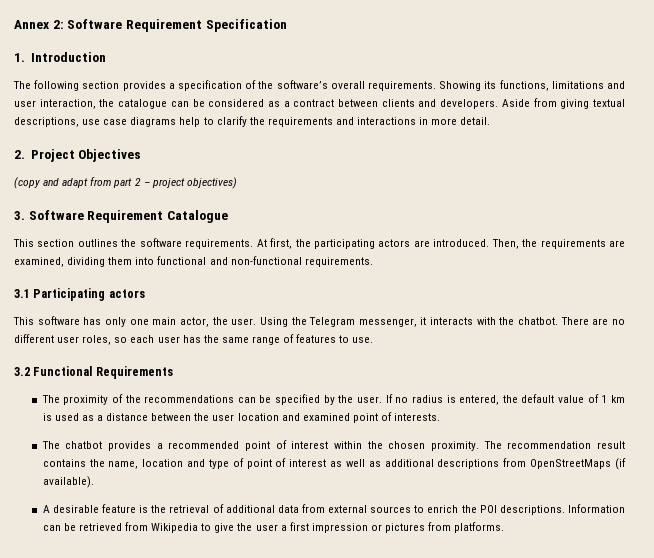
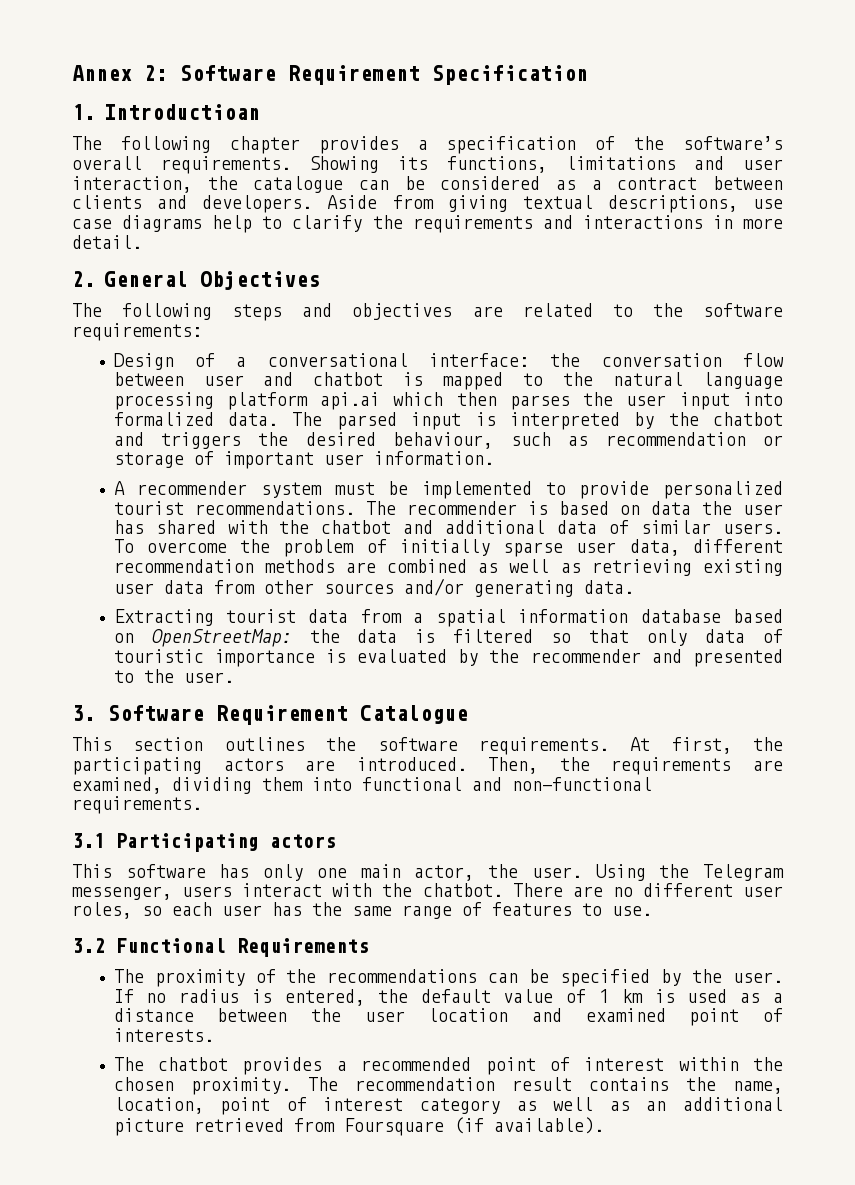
- 1. Introduction
- The following section provides a specification of the software’s overall requirements.
+ 1. Introductioan
+ The following chapter provides a specification of the software’s overall requirements.
- 2. Project Objectives
+ 2. General Objectives
- (copy and adapt from part 2 – project objectives)
+ The following steps and objectives are related to the software requirements:
+ Design of a conversational interface: the conversation flow between user and chatbot is mapped to the natural language processing platform api.ai which then parses the user input into formalized data. The parsed input is interpreted by the chatbot and triggers the desired behaviour, such as recommendation or storage of important user information.
+ A recommender system must be implemented to provide personalized tourist recommendations. The recommender is based on data the user has shared with the chatbot and additional data of similar users. To overcome the problem of initially sparse user data, different recommendation methods are combined as well as retrieving existing user data from other sources and/or generating data.
+ Extracting tourist data from a spatial information database based on OpenStreetMap: the data is filtered so that only data of touristic importance is evaluated by the recommender and presented to the user.
- Using the Telegram messenger, it interacts with the chatbot.
+ Using the Telegram messenger, users interact with the chatbot.
- The recommendation result contains the name, location and type of point of interest as well as additional descriptions from OpenStreetMaps (if available).
- A desirable feature is the retrieval of additional data from external sources to enrich the POI descriptions. Information can be retrieved from Wikipedia to give the user a first impression or pictures from platforms.
+ The recommendation result contains the name, location, point of interest category as well as an additional picture retrieved from Foursquare (if available).

